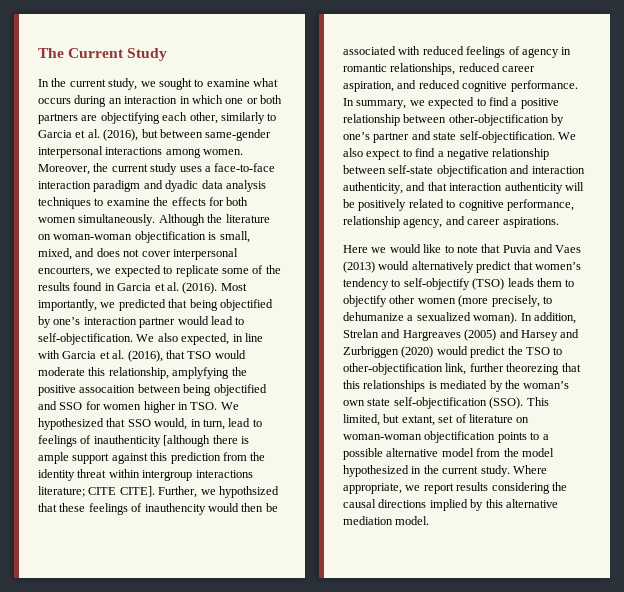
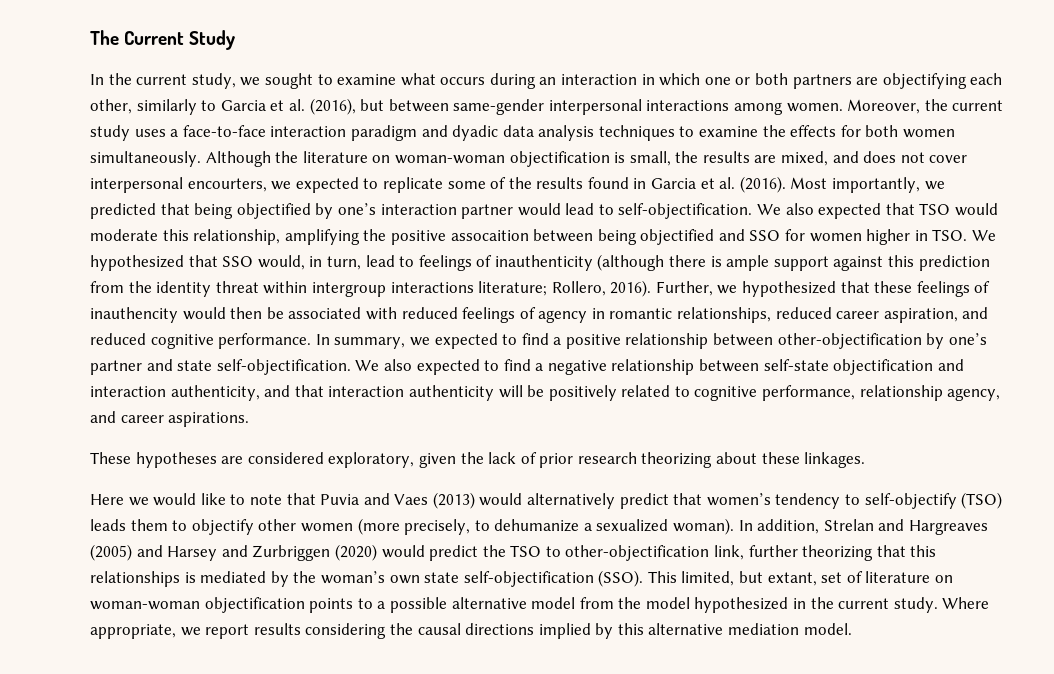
- Although the literature on woman-woman objectification is small, mixed, and does not cover interpersonal encourters, we expected to replicate some of the results found in Garcia et al. (2016).
+ Although the literature on woman-woman objectification is small, the results are mixed, and does not cover interpersonal encourters, we expected to replicate some of the results found in Garcia et al. (2016).
- We also expected, in line with Garcia et al. (2016), that TSO would moderate this relationship, amplyfying the positive assocaition between being objectified and SSO for women higher in TSO. We hypothesized that SSO would, in turn, lead to feelings of inauthenticity [although there is ample support against this prediction from the identity threat within intergroup interactions literature; CITE CITE].
+ We also expected that TSO would moderate this relationship, amplifying the positive assocaition between being objectified and SSO for women higher in TSO. We hypothesized that SSO would, in turn, lead to feelings of inauthenticity (although there is ample support against this prediction from the identity threat within intergroup interactions literature; Rollero, 2016).
- Further, we hypothsized that these feelings of inauthencity would then be associated with reduced feelings of agency in romantic relationships, reduced career aspiration, and reduced cognitive performance.
+ Further, we hypothesized that these feelings of inauthencity would then be associated with reduced feelings of agency in romantic relationships, reduced career aspiration, and reduced cognitive performance.
- We also expect to find a negative relationship between self-state objectification and interaction authenticity, and that interaction authenticity will be positively related to cognitive performance, relationship agency, and career aspirations.
+ We also expected to find a negative relationship between self-state objectification and interaction authenticity, and that interaction authenticity will be positively related to cognitive performance, relationship agency, and career aspirations.
+ These hypotheses are considered exploratory, given the lack of prior research theorizing about these linkages.
- In addition, Strelan and Hargreaves (2005) and Harsey and Zurbriggen (2020) would predict the TSO to other-objectification link, further theorezing that this relationships is mediated by the woman’s own state self-objectification (SSO).
+ In addition, Strelan and Hargreaves (2005) and Harsey and Zurbriggen (2020) would predict the TSO to other-objectification link, further theorizing that this relationships is mediated by the woman’s own state self-objectification (SSO).

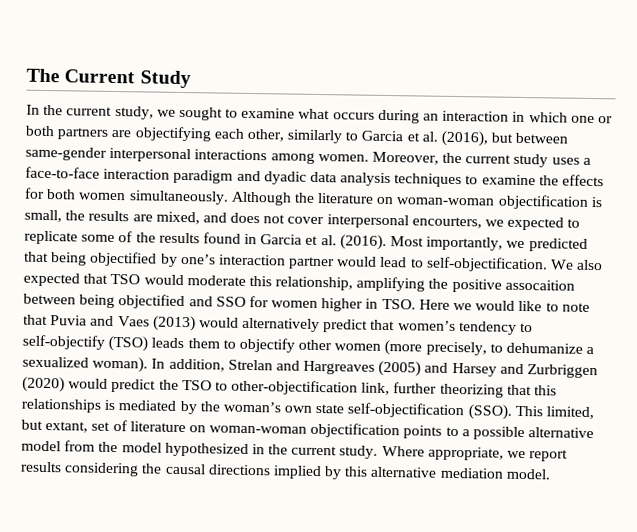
- We also expected that TSO would moderate this relationship, amplifying the positive assocaition between being objectified and SSO for women higher in TSO. We hypothesized that SSO would, in turn, lead to feelings of inauthenticity (although there is ample support against this prediction from the identity threat within intergroup interactions literature; Rollero, 2016). Further, we hypothesized that these feelings of inauthencity would then be associated with reduced feelings of agency in romantic relationships, reduced career aspiration, and reduced cognitive performance. In summary, we expected to find a positive relationship between other-objectification by one’s partner and state self-objectification. We also expected to find a negative relationship between self-state objectification and interaction authenticity, and that interaction authenticity will be positively related to cognitive performance, relationship agency, and career aspirations.
- These hypotheses are considered exploratory, given the lack of prior research theorizing about these linkages.
- Here we would like to note that Puvia and Vaes (2013) would alternatively predict that women’s tendency to self-objectify (TSO) leads them to objectify other women (more precisely, to dehumanize a sexualized woman).
+ We also expected that TSO would moderate this relationship, amplifying the positive assocaition between being objectified and SSO for women higher in TSO. Here we would like to note that Puvia and Vaes (2013) would alternatively predict that women’s tendency to self-objectify (TSO) leads them to objectify other women (more precisely, to dehumanize a sexualized woman).

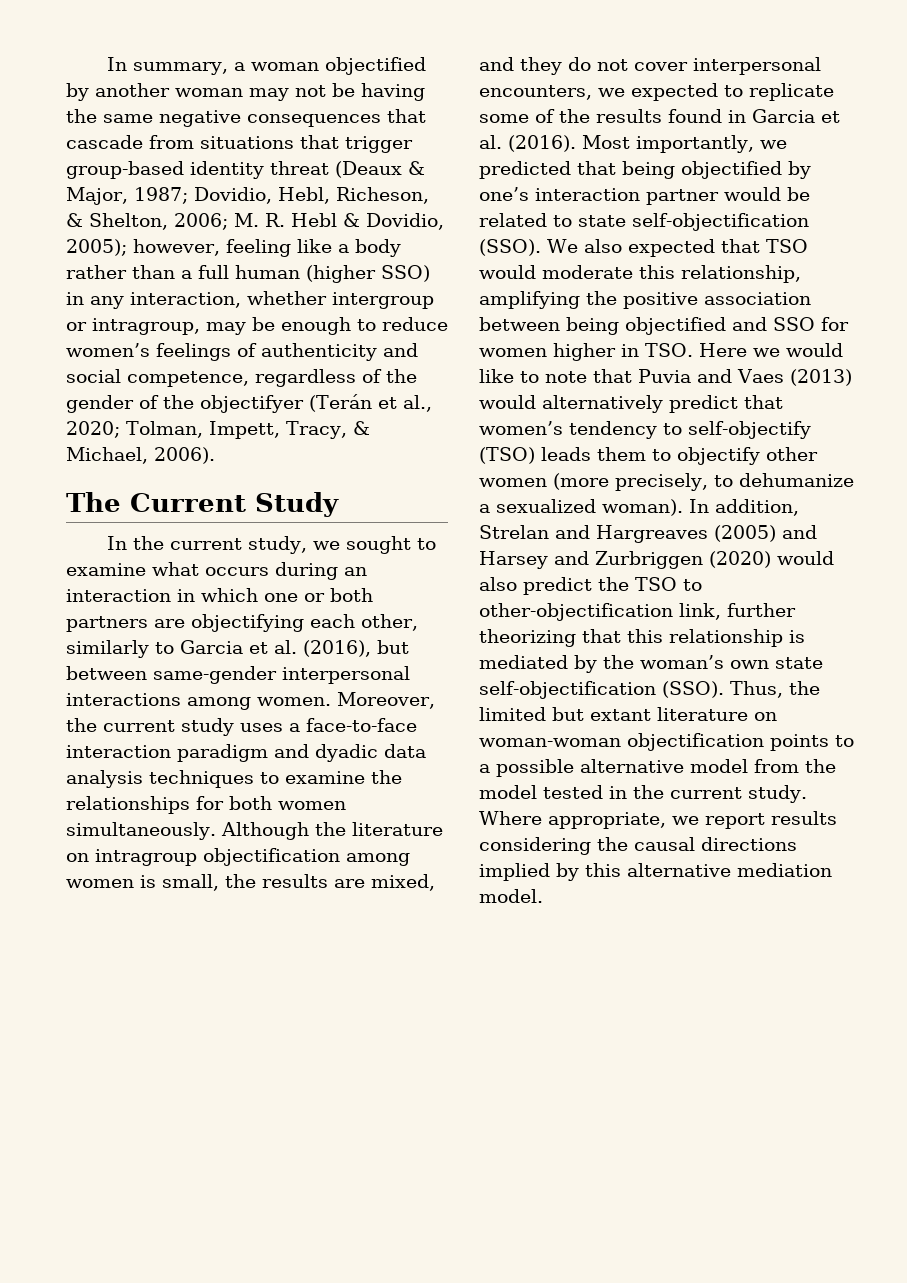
+ In summary, a woman objectified by another woman may not be having the same negative consequences that cascade from situations that trigger group-based identity threat (Deaux & Major, 1987; Dovidio, Hebl, Richeson, & Shelton, 2006; M. R. Hebl & Dovidio, 2005); however, feeling like a body rather than a full human (higher SSO) in any interaction, whether intergroup or intragroup, may be enough to reduce women’s feelings of authenticity and social competence, regardless of the gender of the objectifyer (Terán et al., 2020; Tolman, Impett, Tracy, & Michael, 2006).
- Moreover, the current study uses a face-to-face interaction paradigm and dyadic data analysis techniques to examine the effects for both women simultaneously.
+ Moreover, the current study uses a face-to-face interaction paradigm and dyadic data analysis techniques to examine the relationships for both women simultaneously.
- Although the literature on woman-woman objectification is small, the results are mixed, and does not cover interpersonal encourters, we expected to replicate some of the results found in Garcia et al. (2016).
+ Although the literature on intragroup objectification among women is small, the results are mixed, and they do not cover interpersonal encounters, we expected to replicate some of the results found in Garcia et al. (2016).
- Most importantly, we predicted that being objectified by one’s interaction partner would lead to self-objectification.
+ Most importantly, we predicted that being objectified by one’s interaction partner would be related to state self-objectification (SSO).
- We also expected that TSO would moderate this relationship, amplifying the positive assocaition between being objectified and SSO for women higher in TSO. Here we would like to note that Puvia and Vaes (2013) would alternatively predict that women’s tendency to self-objectify (TSO) leads them to objectify other women (more precisely, to dehumanize a sexualized woman).
+ We also expected that TSO would moderate this relationship, amplifying the positive association between being objectified and SSO for women higher in TSO. Here we would like to note that Puvia and Vaes (2013) would alternatively predict that women’s tendency to self-objectify (TSO) leads them to objectify other women (more precisely, to dehumanize a sexualized woman).
- In addition, Strelan and Hargreaves (2005) and Harsey and Zurbriggen (2020) would predict the TSO to other-objectification link, further theorizing that this relationships is mediated by the woman’s own state self-objectification (SSO).
+ In addition, Strelan and Hargreaves (2005) and Harsey and Zurbriggen (2020) would also predict the TSO to other-objectification link, further theorizing that this relationship is mediated by the woman’s own state self-objectification (SSO).
- This limited, but extant, set of literature on woman-woman objectification points to a possible alternative model from the model hypothesized in the current study.
+ Thus, the limited but extant literature on woman-woman objectification points to a possible alternative model from the model tested in the current study.

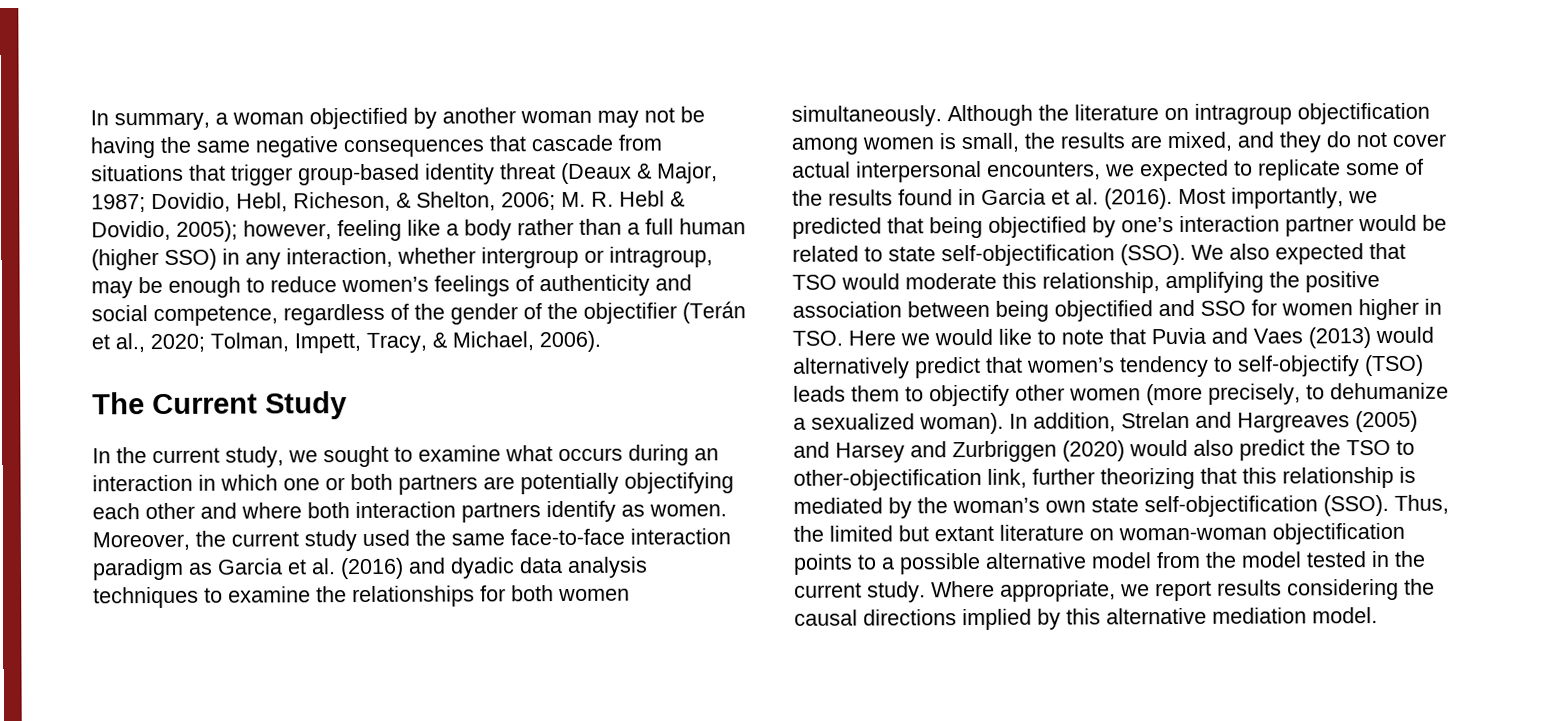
- however, feeling like a body rather than a full human (higher SSO) in any interaction, whether intergroup or intragroup, may be enough to reduce women’s feelings of authenticity and social competence, regardless of the gender of the objectifyer (Terán et al., 2020;
+ however, feeling like a body rather than a full human (higher SSO) in any interaction, whether intergroup or intragroup, may be enough to reduce women’s feelings of authenticity and social competence, regardless of the gender of the objectifier (Terán et al., 2020;
- In the current study, we sought to examine what occurs during an interaction in which one or both partners are objectifying each other, similarly to Garcia et al. (2016), but between same-gender interpersonal interactions among women.
+ In the current study, we sought to examine what occurs during an interaction in which one or both partners are potentially objectifying each other and where both interaction partners identify as women.
- Moreover, the current study uses a face-to-face interaction paradigm and dyadic data analysis techniques to examine the relationships for both women simultaneously.
+ Moreover, the current study used the same face-to-face interaction paradigm as Garcia et al. (2016) and dyadic data analysis techniques to examine the relationships for both women simultaneously.
- Although the literature on intragroup objectification among women is small, the results are mixed, and they do not cover interpersonal encounters, we expected to replicate some of the results found in Garcia et al. (2016).
+ Although the literature on intragroup objectification among women is small, the results are mixed, and they do not cover actual interpersonal encounters, we expected to replicate some of the results found in Garcia et al. (2016).

